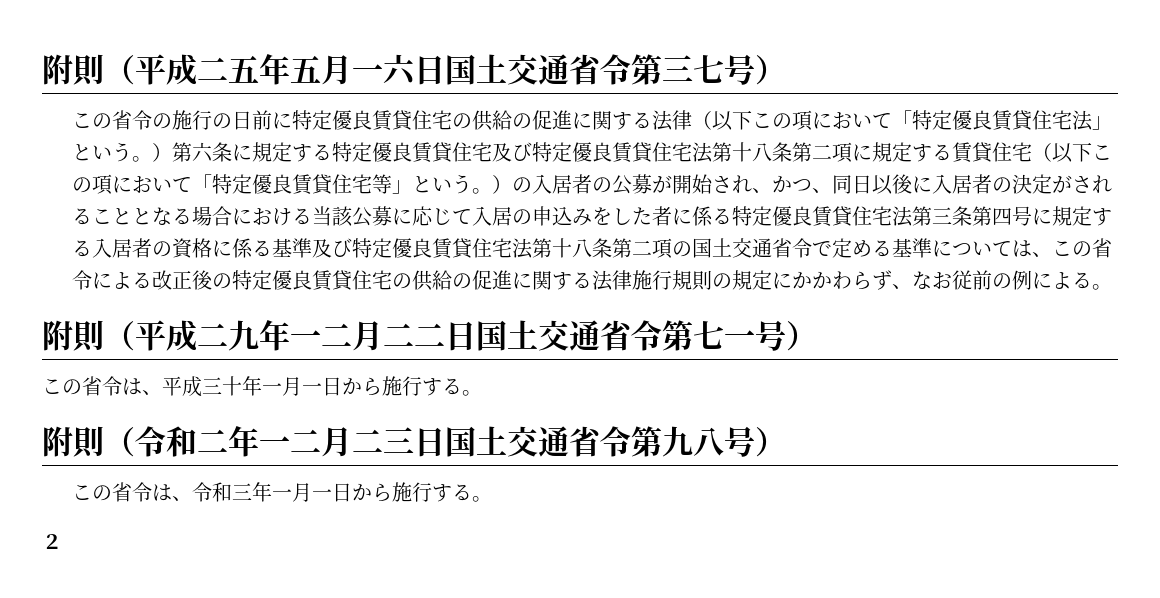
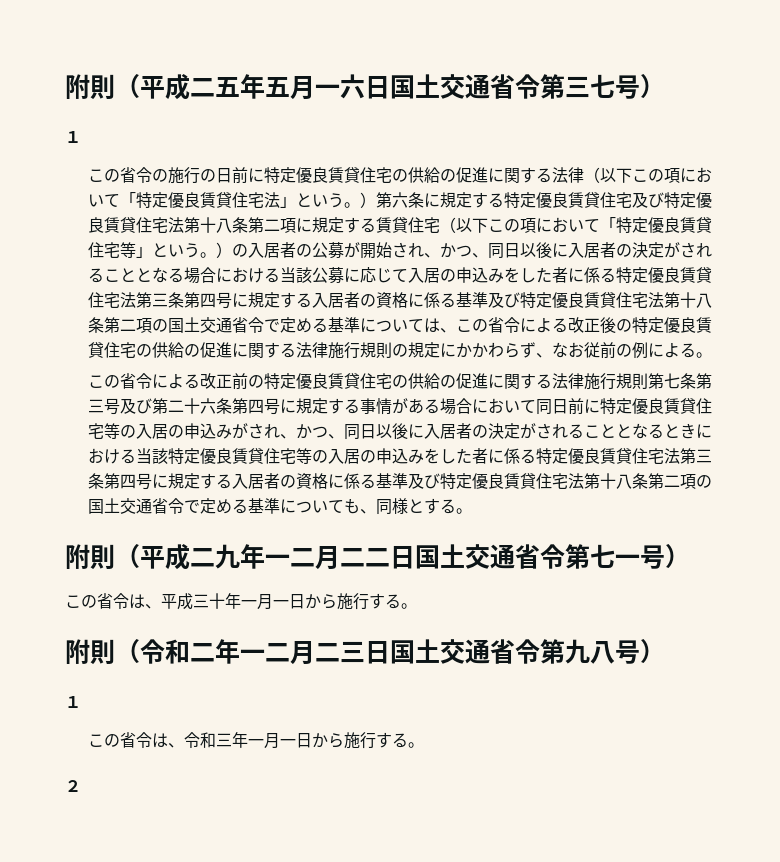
  附則（平成二五年五月一六日国土交通省令第三七号）
+ １
+ この省令による改正前の特定優良賃貸住宅の供給の促進に関する法律施行規則第七条第三号及び第二十六条第四号に規定する事情がある場合において同日前に特定優良賃貸住宅等の入居の申込みがされ、かつ、同日以後に入居者の決定がされることとなるときにおける当該特定優良賃貸住宅等の入居の申込みをした者に係る特定優良賃貸住宅法第三条第四号に規定する入居者の資格に係る基準及び特定優良賃貸住宅法第十八条第二項の国土交通省令で定める基準についても、同様とする。
  附則（令和二年一二月二三日国土交通省令第九八号）
+ １

